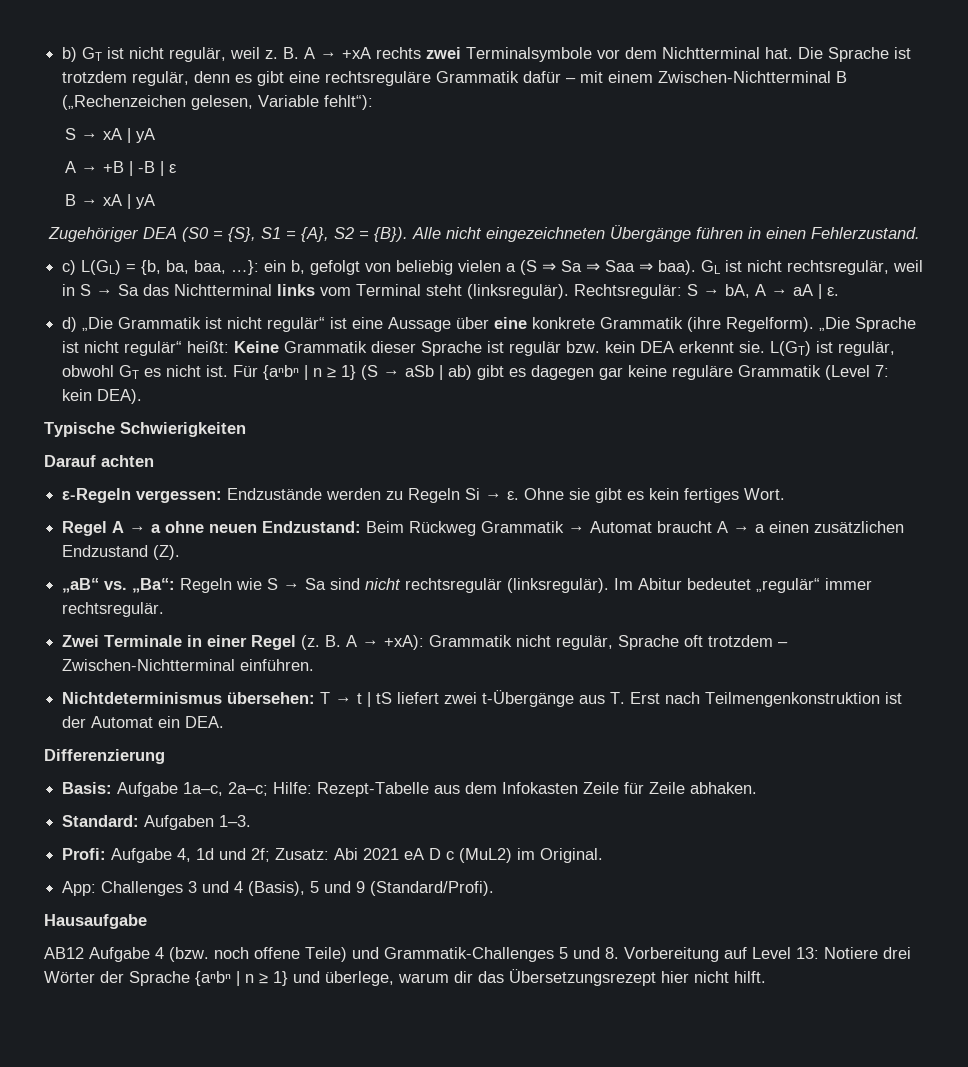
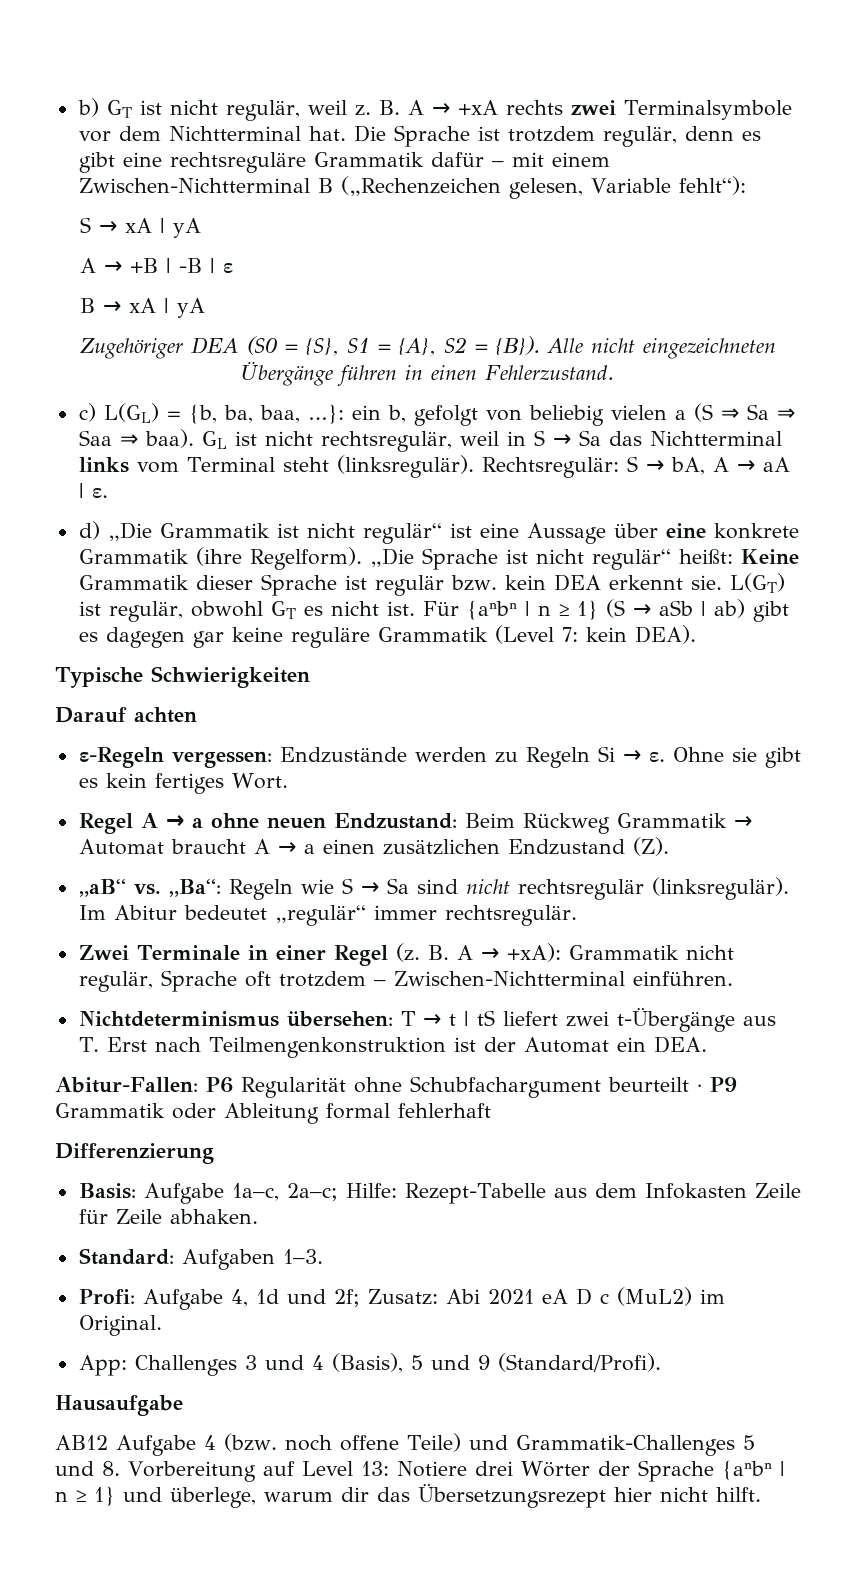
+ Abitur-Fallen: P6 Regularität ohne Schubfachargument beurteilt · P9 Grammatik oder Ableitung formal fehlerhaft

